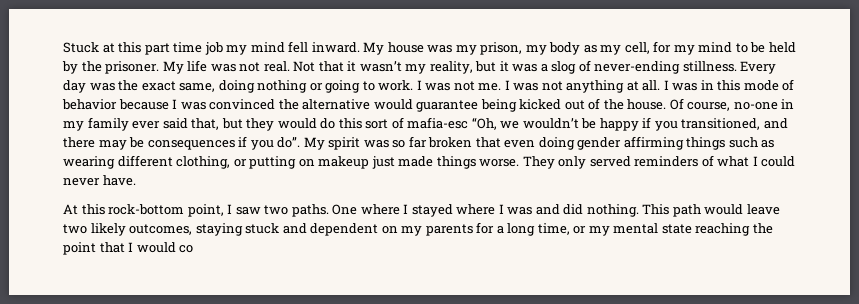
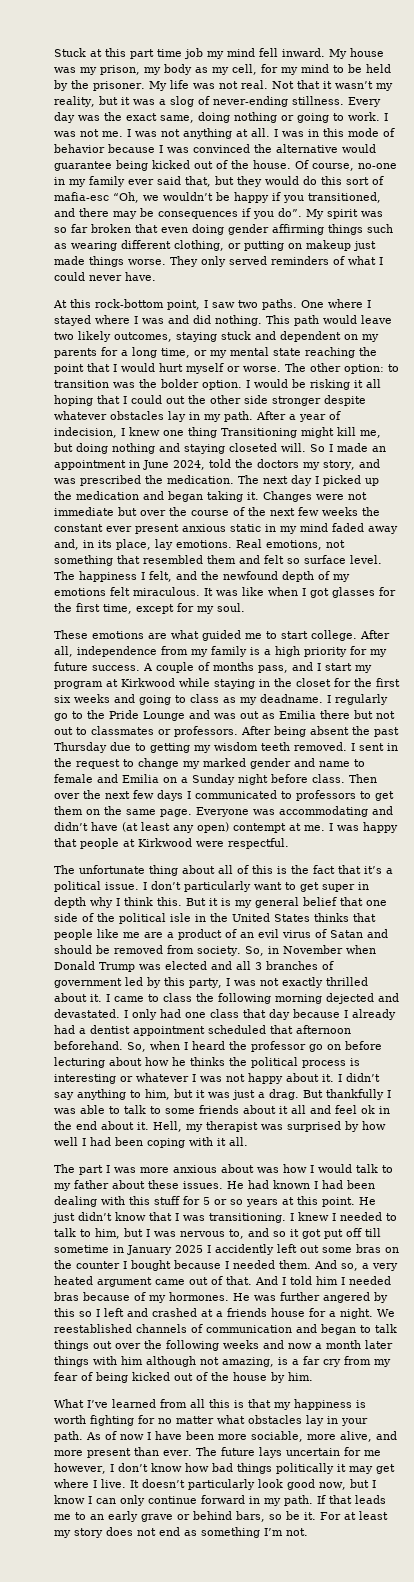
- This path would leave two likely outcomes, staying stuck and dependent on my parents for a long time, or my mental state reaching the point that I would co
+ This path would leave two likely outcomes, staying stuck and dependent on my parents for a long time, or my mental state reaching the point that I would hurt myself or worse. The other option: to transition was the bolder option. I would be risking it all hoping that I could out the other side stronger despite whatever obstacles lay in my path. After a year of indecision, I knew one thing Transitioning might kill me, but doing nothing and staying closeted will. So I made an appointment in June 2024, told the doctors my story, and was prescribed the medication. The next day I picked up the medication and began taking it. Changes were not immediate but over the course of the next few weeks the constant ever present anxious static in my mind faded away and, in its place, lay emotions. Real emotions, not something that resembled them and felt so surface level. The happiness I felt, and the newfound depth of my emotions felt miraculous. It was like when I got glasses for the first time, except for my soul.
+ These emotions are what guided me to start college. After all, independence from my family is a high priority for my future success. A couple of months pass, and I start my program at Kirkwood while staying in the closet for the first six weeks and going to class as my deadname. I regularly go to the Pride Lounge and was out as Emilia there but not out to classmates or professors. After being absent the past Thursday due to getting my wisdom teeth removed. I sent in the request to change my marked gender and name to female and Emilia on a Sunday night before class. Then over the next few days I communicated to professors to get them on the same page. Everyone was accommodating and didn’t have (at least any open) contempt at me. I was happy that people at Kirkwood were respectful.
+ The unfortunate thing about all of this is the fact that it’s a political issue. I don’t particularly want to get super in depth why I think this. But it is my general belief that one side of the political isle in the United States thinks that people like me are a product of an evil virus of Satan and should be removed from society. So, in November when Donald Trump was elected and all 3 branches of government led by this party, I was not exactly thrilled about it. I came to class the following morning dejected and devastated. I only had one class that day because I already had a dentist appointment scheduled that afternoon beforehand. So, when I heard the professor go on before lecturing about how he thinks the political process is interesting or whatever I was not happy about it. I didn’t say anything to him, but it was just a drag. But thankfully I was able to talk to some friends about it all and feel ok in the end about it. Hell, my therapist was surprised by how well I had been coping with it all.
+ The part I was more anxious about was how I would talk to my father about these issues. He had known I had been dealing with this stuff for 5 or so years at this point. He just didn’t know that I was transitioning. I knew I needed to talk to him, but I was nervous to, and so it got put off till sometime in January 2025 I accidently left out some bras on the counter I bought because I needed them. And so, a very heated argument came out of that. And I told him I needed bras because of my hormones. He was further angered by this so I left and crashed at a friends house for a night. We reestablished channels of communication and began to talk things out over the following weeks and now a month later things with him although not amazing, is a far cry from my fear of being kicked out of the house by him.
+ What I’ve learned from all this is that my happiness is worth fighting for no matter what obstacles lay in your path. As of now I have been more sociable, more alive, and more present than ever. The future lays uncertain for me however, I don’t know how bad things politically it may get where I live. It doesn’t particularly look good now, but I know I can only continue forward in my path. If that leads me to an early grave or behind bars, so be it. For at least my story does not end as something I’m not.

